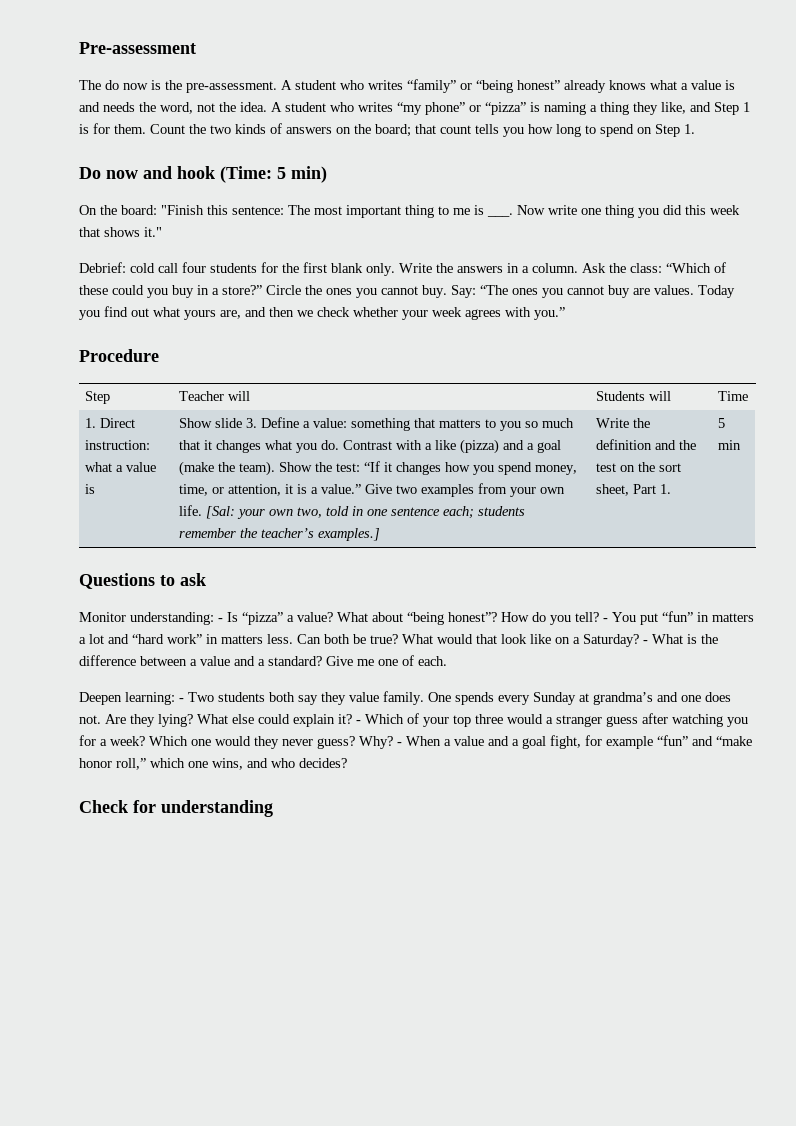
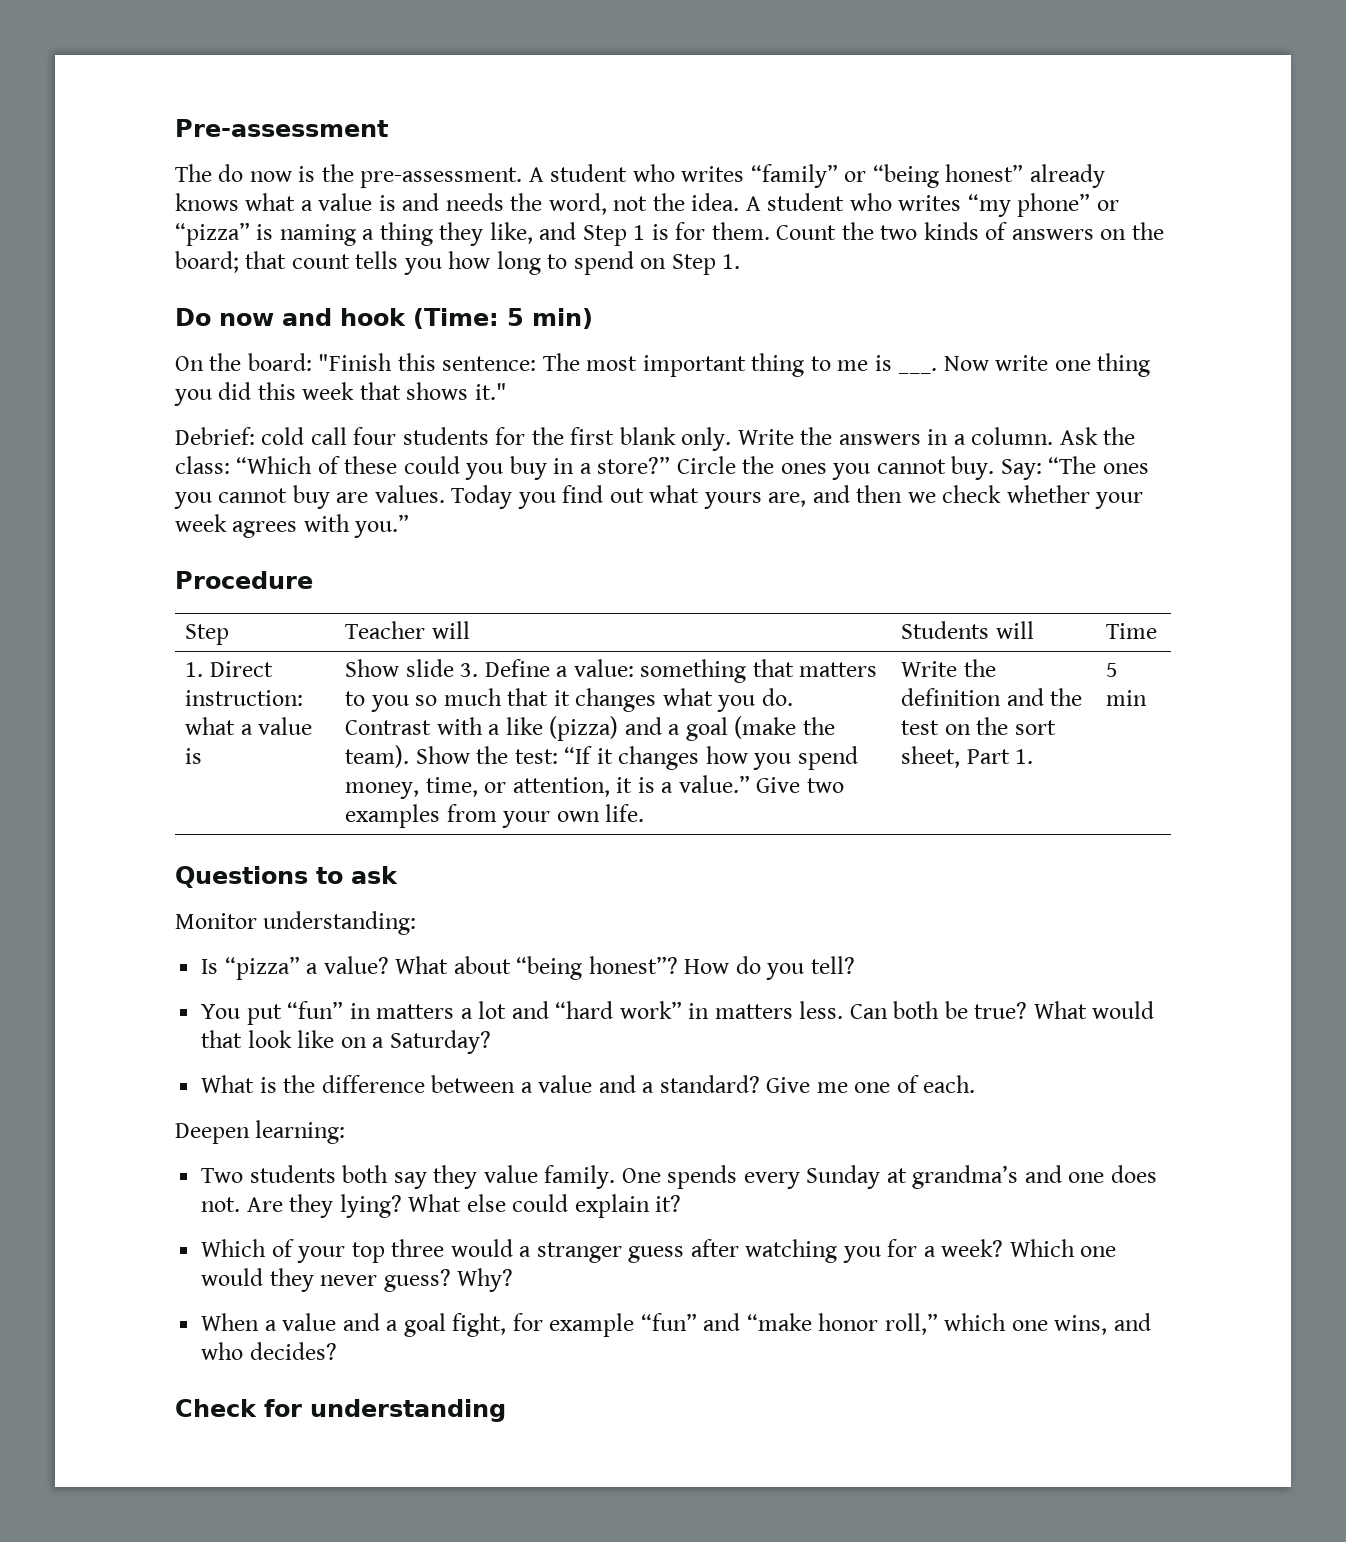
- [Sal: your own two, told in one sentence each; students remember the teacher’s examples.]
- Monitor understanding: - Is “pizza” a value?
+ Monitor understanding:
+ Is “pizza” a value?
- How do you tell? - You put “fun” in matters a lot and “hard work” in matters less.
+ How do you tell?
+ You put “fun” in matters a lot and “hard work” in matters less.
- What would that look like on a Saturday? - What is the difference between a value and a standard?
+ What would that look like on a Saturday?
+ What is the difference between a value and a standard?
- Deepen learning: - Two students both say they value family.
+ Deepen learning:
+ Two students both say they value family.
- What else could explain it? - Which of your top three would a stranger guess after watching you for a week?
+ What else could explain it?
+ Which of your top three would a stranger guess after watching you for a week?
- Why? - When a value and a goal fight, for example “fun” and “make honor roll,” which one wins, and who decides?
+ Why?
+ When a value and a goal fight, for example “fun” and “make honor roll,” which one wins, and who decides?

